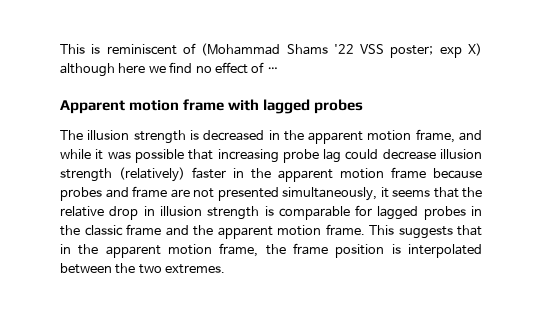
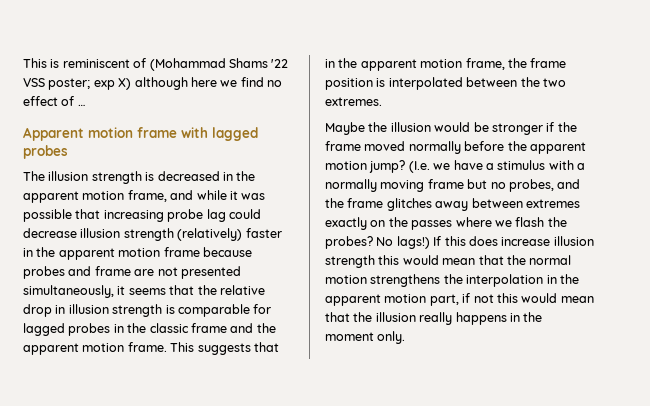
+ Maybe the illusion would be stronger if the frame moved normally before the apparent motion jump? (I.e. we have a stimulus with a normally moving frame but no probes, and the frame glitches away between extremes exactly on the passes where we flash the probes? No lags!) If this does increase illusion strength this would mean that the normal motion strengthens the interpolation in the apparent motion part, if not this would mean that the illusion really happens in the moment only.

